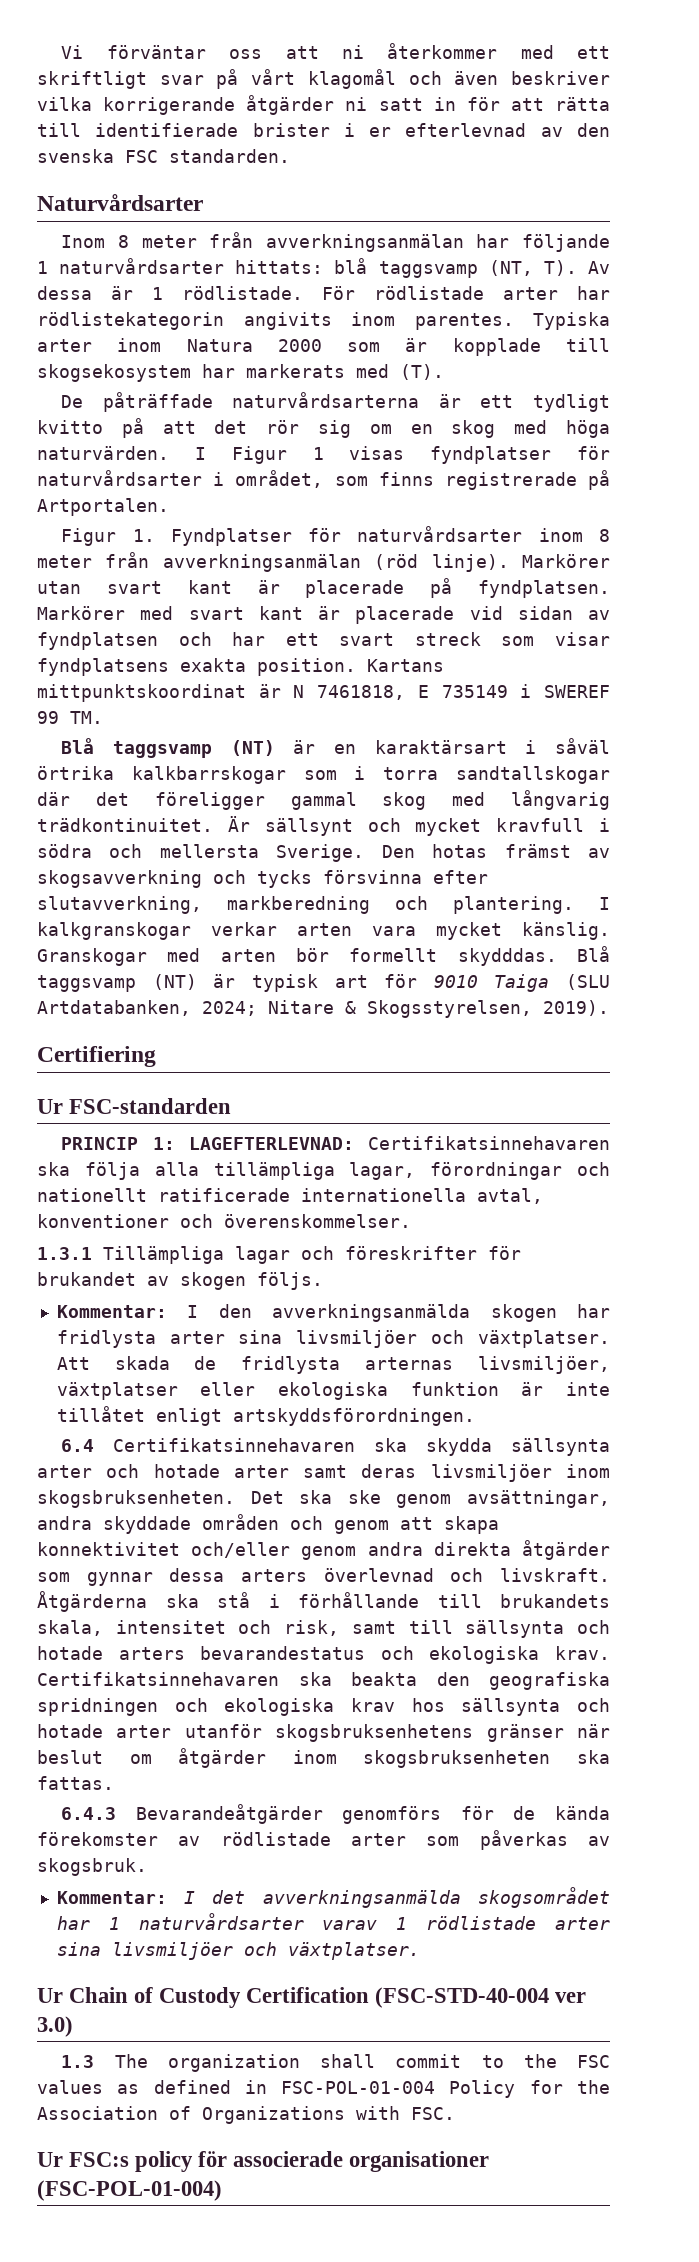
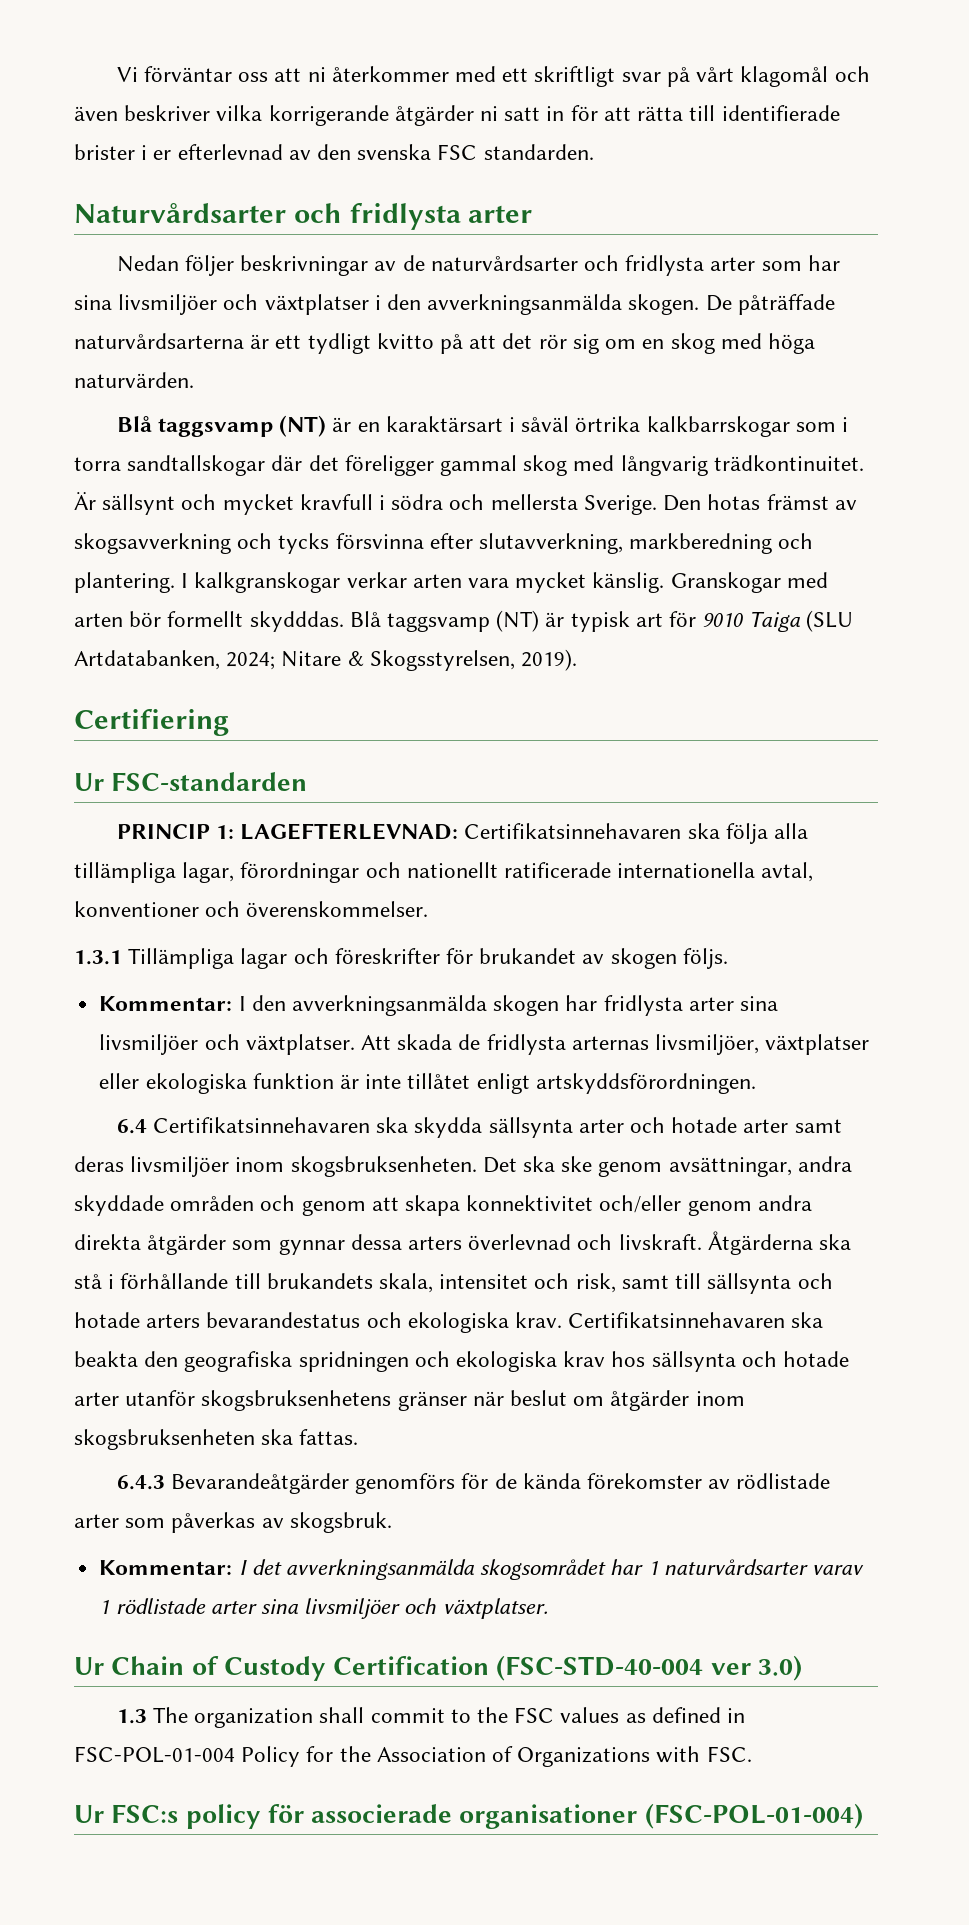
- Naturvårdsarter
- Inom 8 meter från avverkningsanmälan har följande 1 naturvårdsarter hittats: blå taggsvamp (NT, T). Av dessa är 1 rödlistade. För rödlistade arter har rödlistekategorin angivits inom parentes. Typiska arter inom Natura 2000 som är kopplade till skogsekosystem har markerats med (T).
- De påträffade naturvårdsarterna är ett tydligt kvitto på att det rör sig om en skog med höga naturvärden. I Figur 1 visas fyndplatser för naturvårdsarter i området, som finns registrerade på Artportalen.
- Figur 1. Fyndplatser för naturvårdsarter inom 8 meter från avverkningsanmälan (röd linje). Markörer utan svart kant är placerade på fyndplatsen. Markörer med svart kant är placerade vid sidan av fyndplatsen och har ett svart streck som visar fyndplatsens exakta position. Kartans mittpunktskoordinat är N 7461818, E 735149 i SWEREF 99 TM.
+ Naturvårdsarter och fridlysta arter
+ Nedan följer beskrivningar av de naturvårdsarter och fridlysta arter som har sina livsmiljöer och växtplatser i den avverkningsanmälda skogen. De påträffade naturvårdsarterna är ett tydligt kvitto på att det rör sig om en skog med höga naturvärden.

